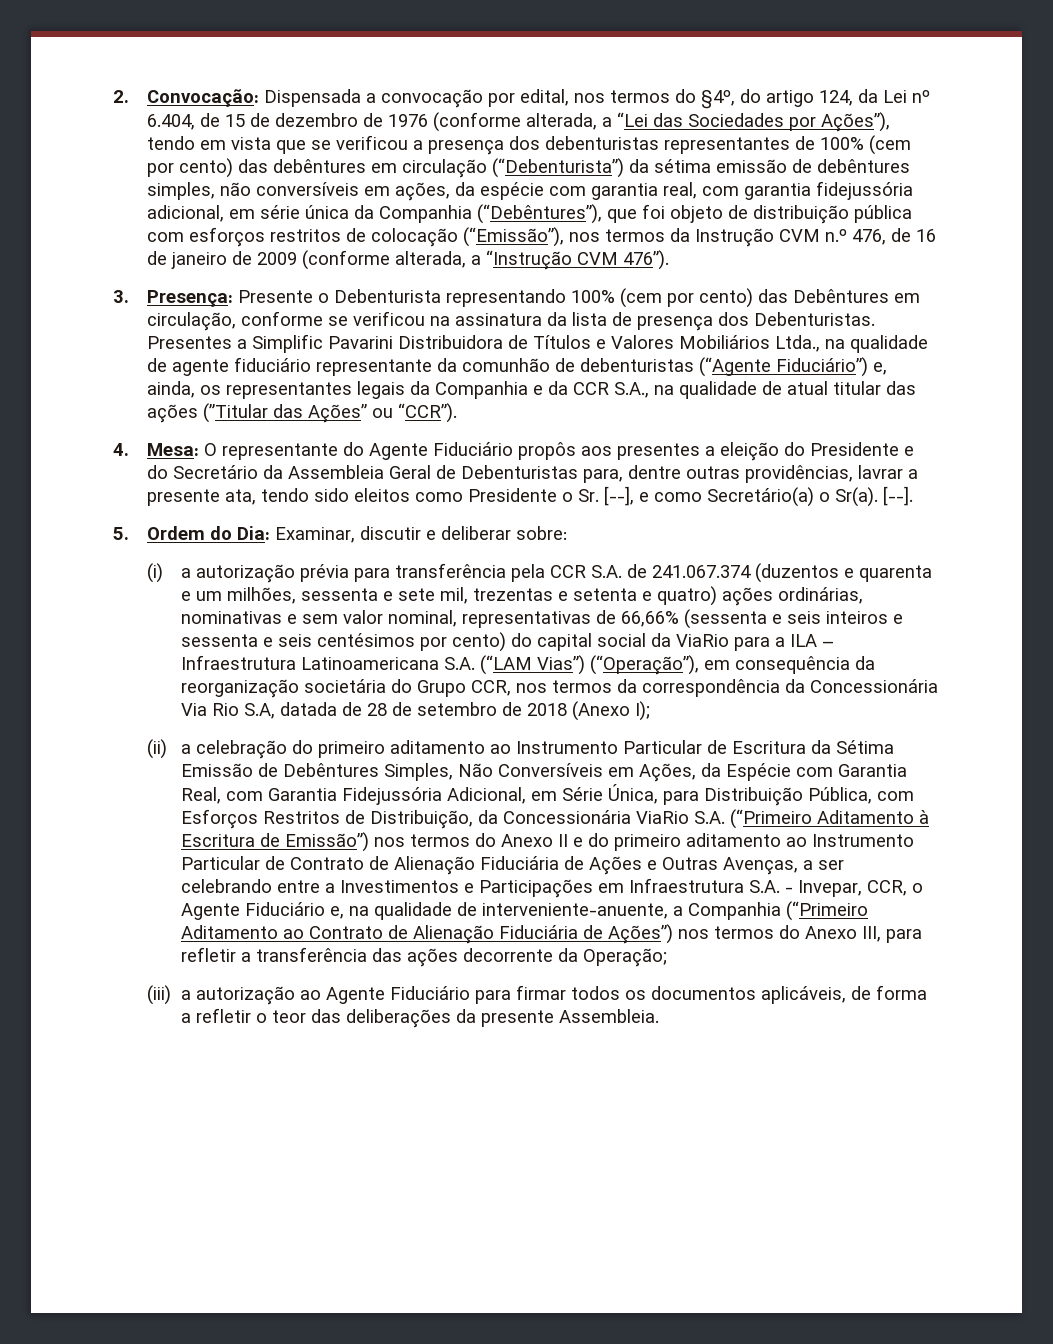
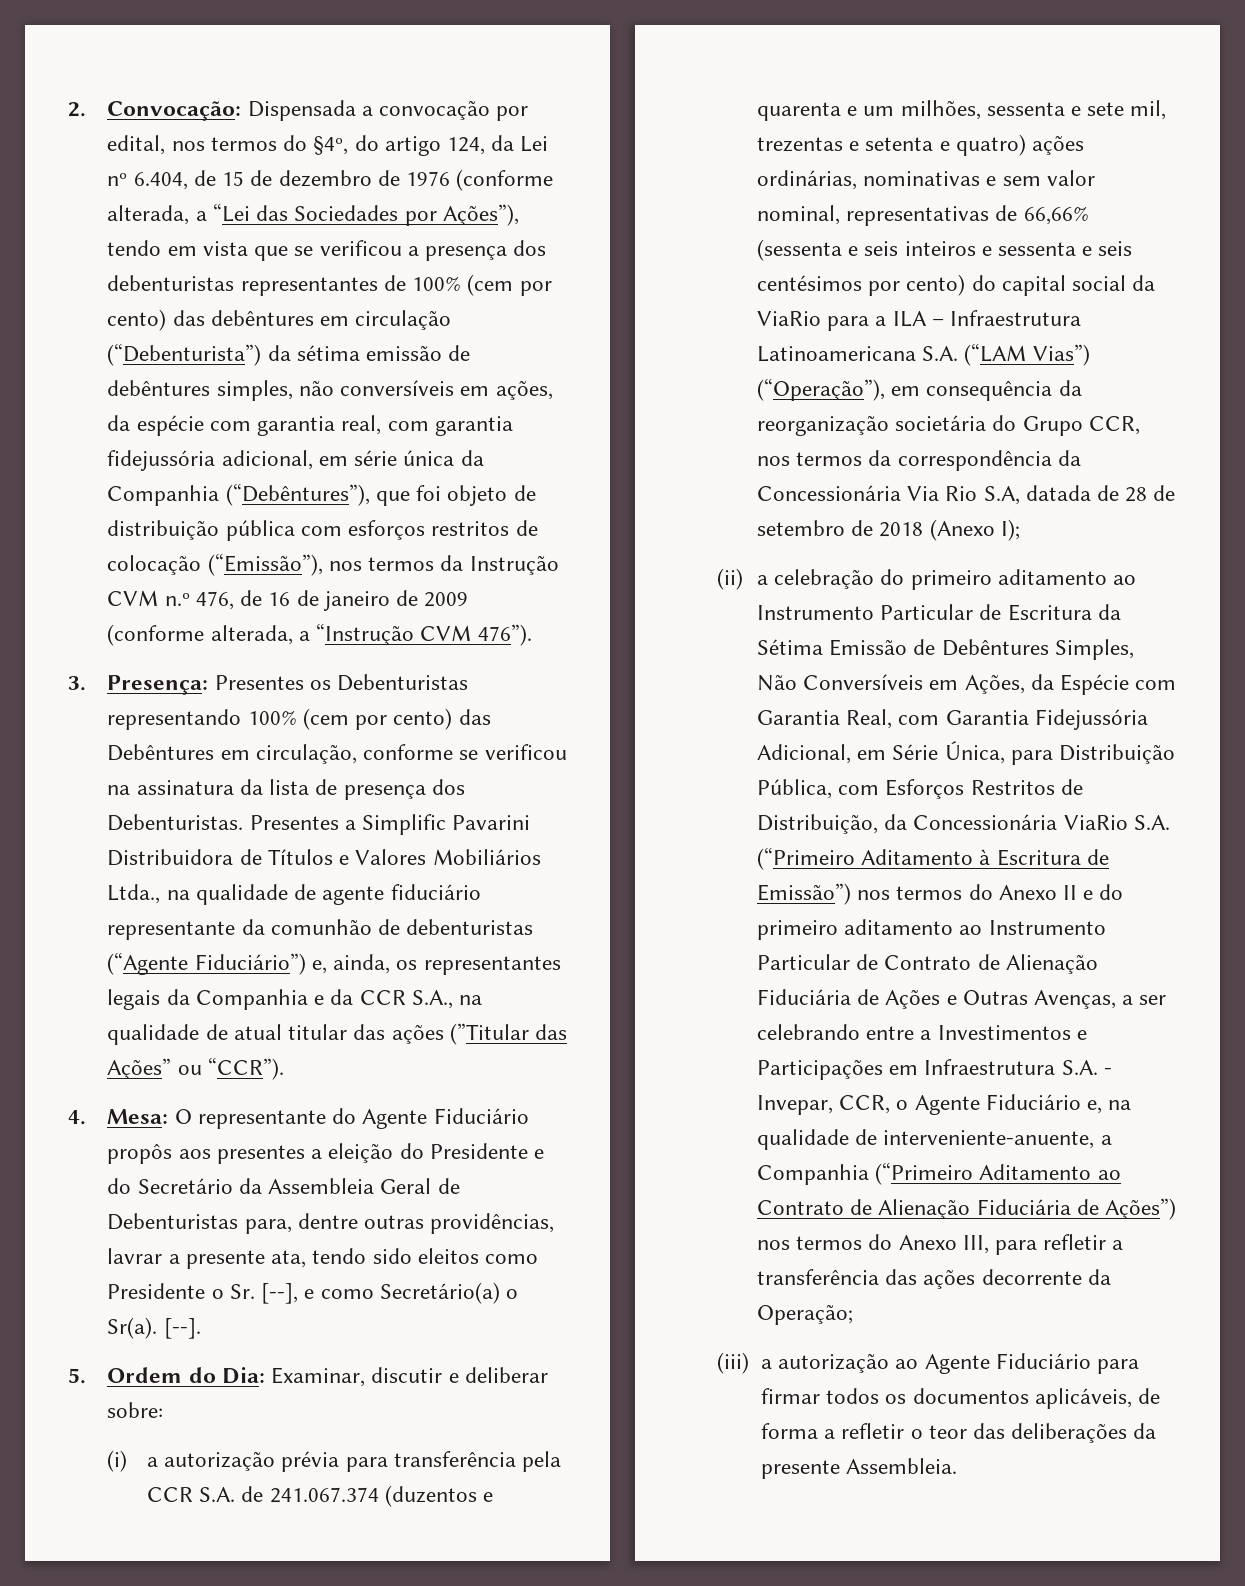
- 3. Presença: Presente o Debenturista representando 100% (cem por cento) das Debêntures em circulação, conforme se verificou na assinatura da lista de presença dos Debenturistas.
+ 3. Presença: Presentes os Debenturistas representando 100% (cem por cento) das Debêntures em circulação, conforme se verificou na assinatura da lista de presença dos Debenturistas.

